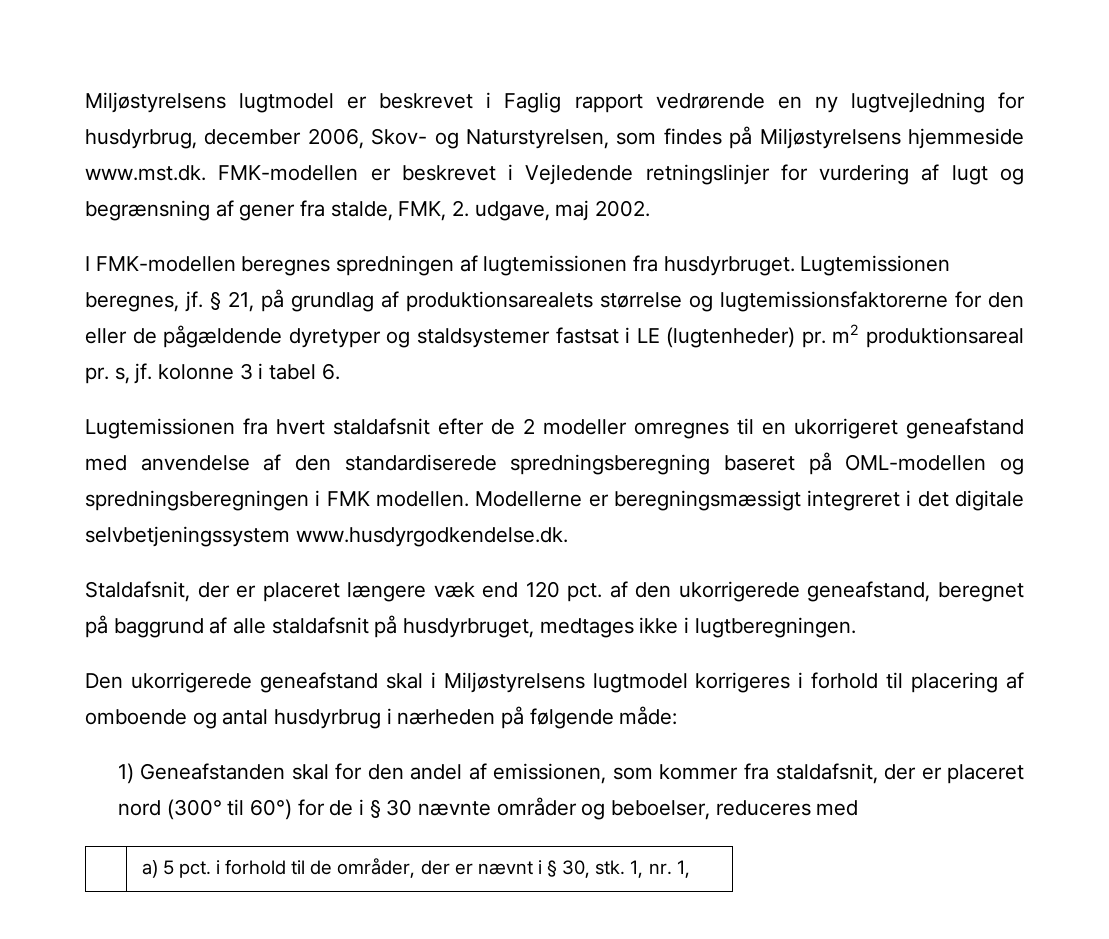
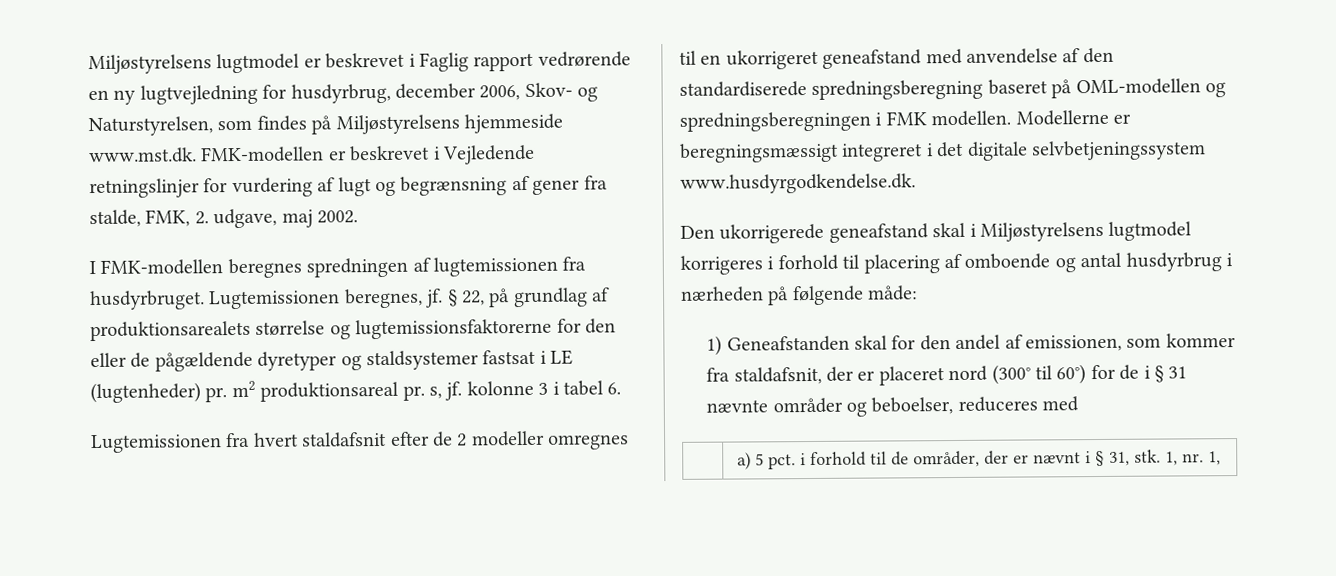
- § 21, på grundlag af produktionsarealets størrelse og lugtemissionsfaktorerne for den eller de pågældende dyretyper og staldsystemer fastsat i LE (lugtenheder) pr. m2 produktionsareal pr. s, jf. kolonne 3 i tabel 6.
+ § 22, på grundlag af produktionsarealets størrelse og lugtemissionsfaktorerne for den eller de pågældende dyretyper og staldsystemer fastsat i LE (lugtenheder) pr. m2 produktionsareal pr. s, jf. kolonne 3 i tabel 6.
- Staldafsnit, der er placeret længere væk end 120 pct. af den ukorrigerede geneafstand, beregnet på baggrund af alle staldafsnit på husdyrbruget, medtages ikke i lugtberegningen.
- 1) Geneafstanden skal for den andel af emissionen, som kommer fra staldafsnit, der er placeret nord (300° til 60°) for de i § 30 nævnte områder og beboelser, reduceres med
+ 1) Geneafstanden skal for den andel af emissionen, som kommer fra staldafsnit, der er placeret nord (300° til 60°) for de i § 31 nævnte områder og beboelser, reduceres med
- | a) 5 pct. i forhold til de områder, der er nævnt i § 30, stk. 1, nr. 1,
+ | a) 5 pct. i forhold til de områder, der er nævnt i § 31, stk. 1, nr. 1,

